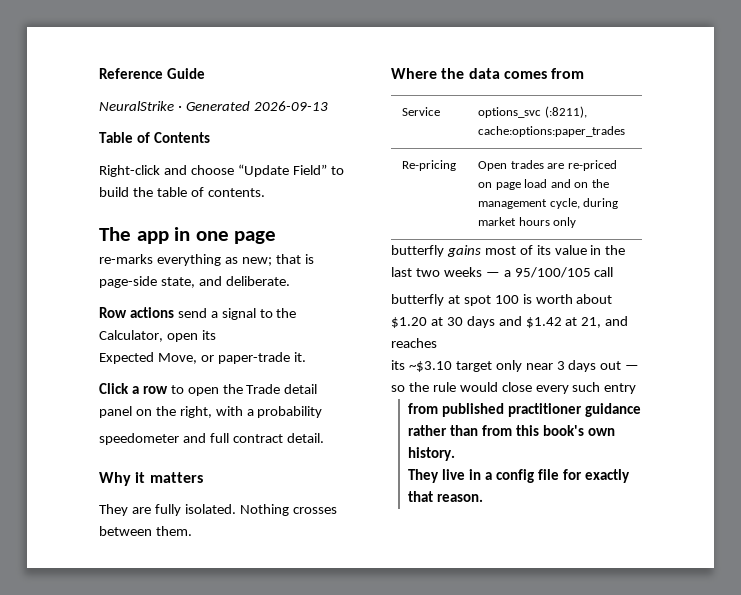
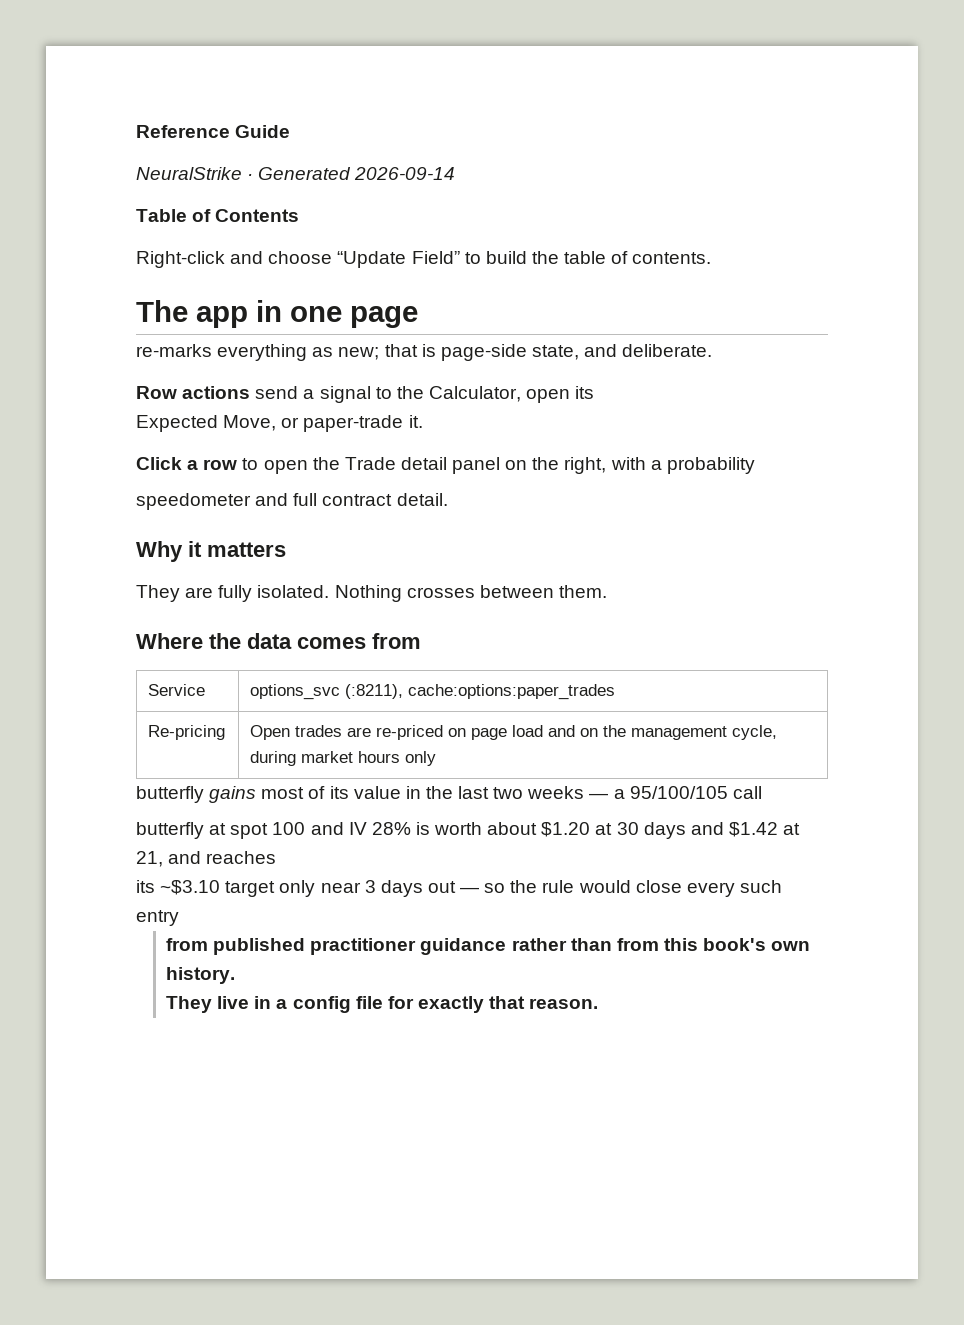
- NeuralStrike · Generated 2026-09-13
+ NeuralStrike · Generated 2026-09-14
- butterfly at spot 100 is worth about $1.20 at 30 days and $1.42 at 21, and reaches
+ butterfly at spot 100 and IV 28% is worth about $1.20 at 30 days and $1.42 at 21, and reaches

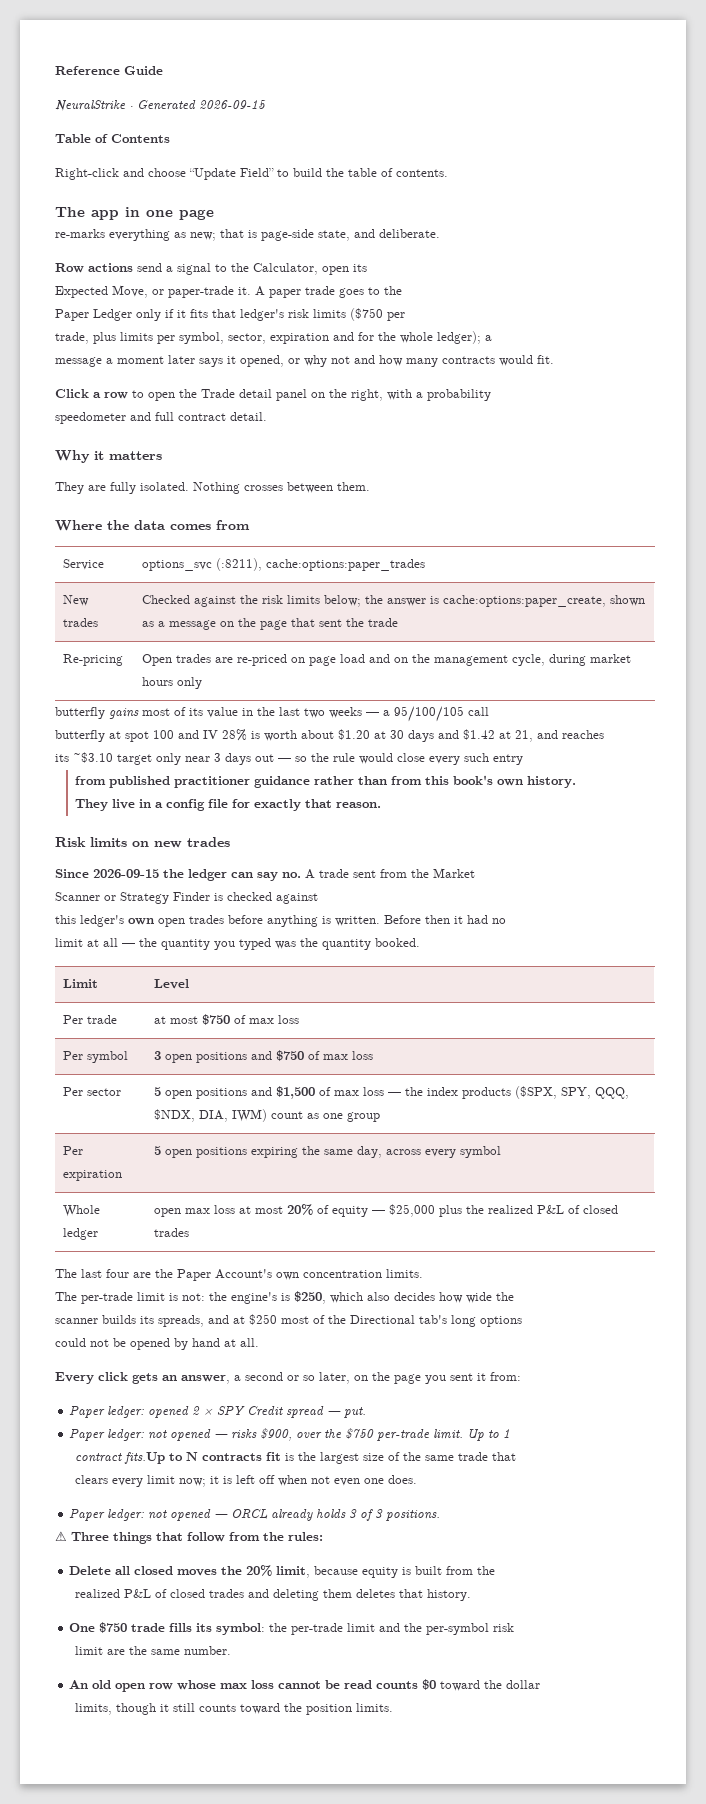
- NeuralStrike · Generated 2026-09-14
+ NeuralStrike · Generated 2026-09-15
+ A paper trade goes to the
+ Paper Ledger only if it fits that ledger's risk limits ($750 per
+ trade, plus limits per symbol, sector, expiration and for the whole ledger); a
+ message a moment later says it opened, or why not and how many contracts would fit.
+ New trades | Checked against the risk limits below; the answer is cache:options:paper_create, shown as a message on the page that sent the trade
+ Risk limits on new trades
+ Since 2026-09-15 the ledger can say no. A trade sent from the Market
+ Scanner or Strategy Finder is checked against
+ this ledger's own open trades before anything is written. Before then it had no
+ limit at all — the quantity you typed was the quantity booked.
+ Limit | Level
+ Per trade | at most $750 of max loss
+ Per symbol | 3 open positions and $750 of max loss
+ Per sector | 5 open positions and $1,500 of max loss — the index products ($SPX, SPY, QQQ, $NDX, DIA, IWM) count as one group
+ Per expiration | 5 open positions expiring the same day, across every symbol
+ Whole ledger | open max loss at most 20% of equity — $25,000 plus the realized P&L of closed trades
+ The last four are the Paper Account's own concentration limits.
+ The per-trade limit is not: the engine's is $250, which also decides how wide the
+ scanner builds its spreads, and at $250 most of the Directional tab's long options
+ could not be opened by hand at all.
+ Every click gets an answer, a second or so later, on the page you sent it from:
+ Paper ledger: opened 2 × SPY Credit spread — put.
+ Paper ledger: not opened — risks $900, over the $750 per-trade limit. Up to 1
+ contract fits.Up to N contracts fit is the largest size of the same trade that
+ clears every limit now; it is left off when not even one does.
+ Paper ledger: not opened — ORCL already holds 3 of 3 positions.
+ ⚠ Three things that follow from the rules:
+ Delete all closed moves the 20% limit, because equity is built from the
+ realized P&L of closed trades and deleting them deletes that history.
+ One $750 trade fills its symbol: the per-trade limit and the per-symbol risk
+ limit are the same number.
+ An old open row whose max loss cannot be read counts $0 toward the dollar
+ limits, though it still counts toward the position limits.

